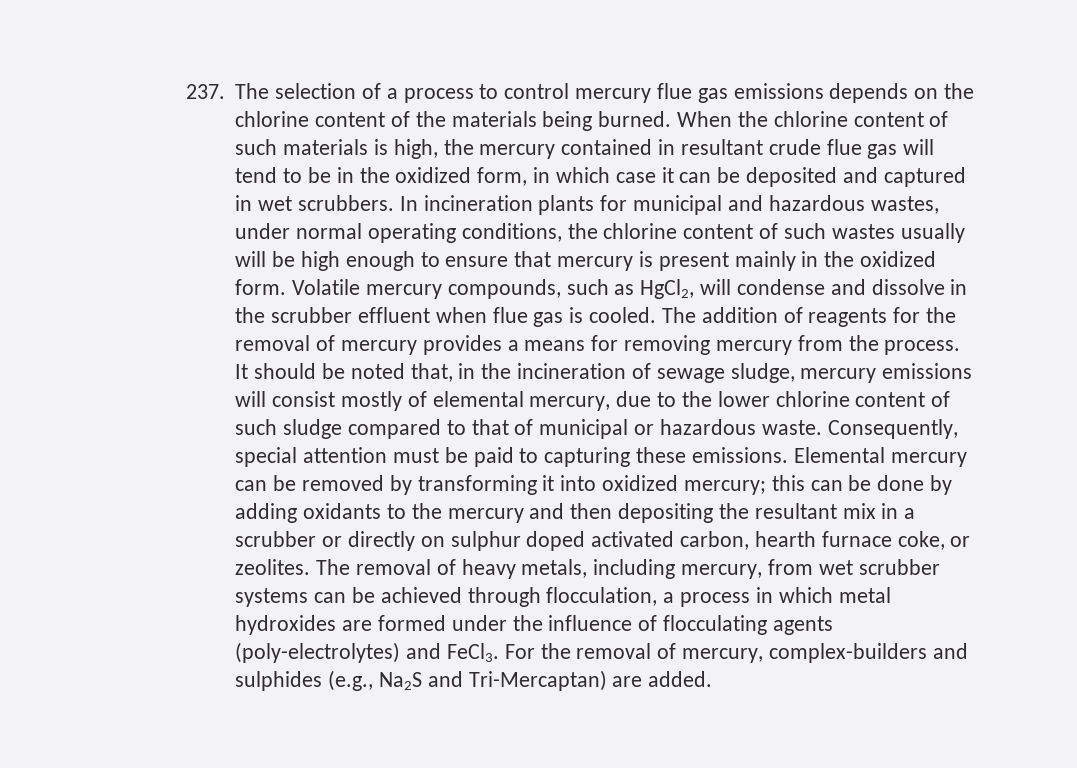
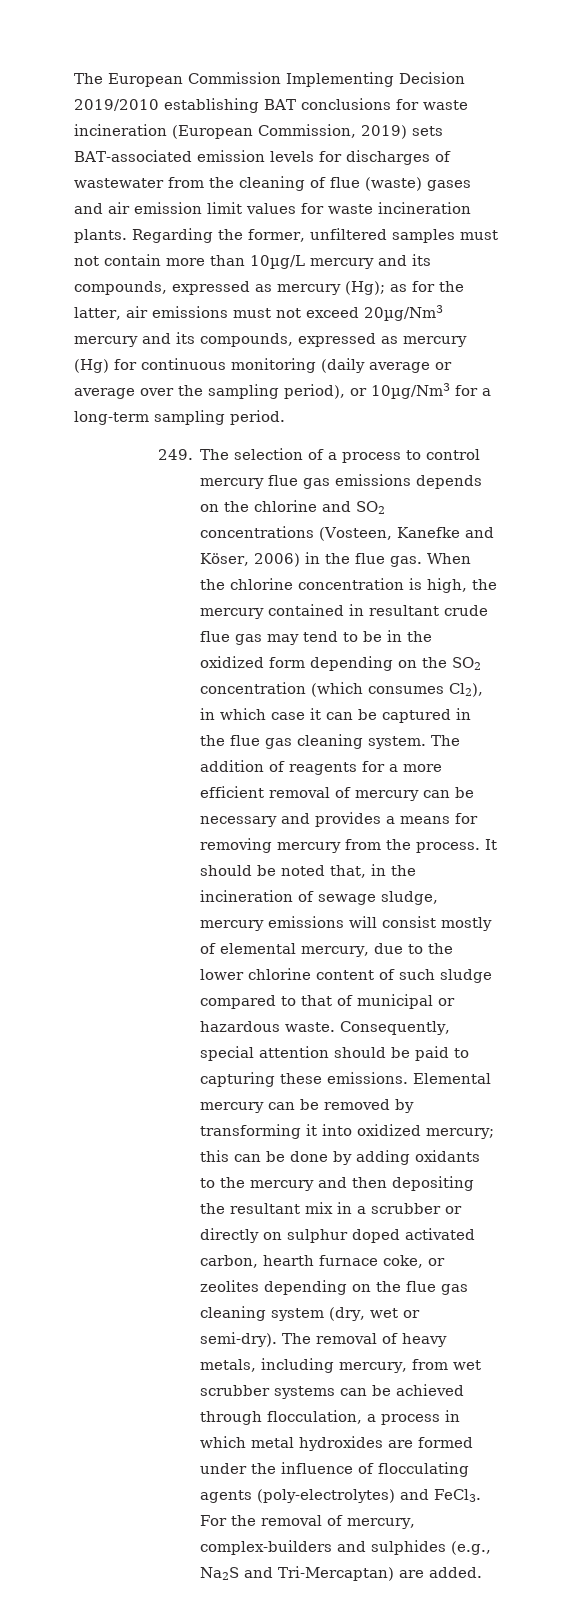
- 237. The selection of a process to control mercury flue gas emissions depends on the chlorine content of the materials being burned. When the chlorine content of such materials is high, the mercury contained in resultant crude flue gas will tend to be in the oxidized form, in which case it can be deposited and captured in wet scrubbers. In incineration plants for municipal and hazardous wastes, under normal operating conditions, the chlorine content of such wastes usually will be high enough to ensure that mercury is present mainly in the oxidized form. Volatile mercury compounds, such as HgCl2, will condense and dissolve in the scrubber effluent when flue gas is cooled.
+ The European Commission Implementing Decision 2019/2010 establishing BAT conclusions for waste incineration (European Commission, 2019) sets BAT-associated emission levels for discharges of wastewater from the cleaning of flue (waste) gases and air emission limit values for waste incineration plants. Regarding the former, unfiltered samples must not contain more than 10µg/L mercury and its compounds, expressed as mercury (Hg); as for the latter, air emissions must not exceed 20µg/Nm3 mercury and its compounds, expressed as mercury (Hg) for continuous monitoring (daily average or average over the sampling period), or 10µg/Nm3 for a long-term sampling period.
+ 249. The selection of a process to control mercury flue gas emissions depends on the chlorine and SO2 concentrations (Vosteen, Kanefke and Köser, 2006) in the flue gas. When the chlorine concentration is high, the mercury contained in resultant crude flue gas may tend to be in the oxidized form depending on the SO2 concentration (which consumes Cl2), in which case it can be captured in the flue gas cleaning system.
- The addition of reagents for the removal of mercury provides a means for removing mercury from the process.
+ The addition of reagents for a more efficient removal of mercury can be necessary and provides a means for removing mercury from the process.
- Consequently, special attention must be paid to capturing these emissions.
+ Consequently, special attention should be paid to capturing these emissions.
- Elemental mercury can be removed by transforming it into oxidized mercury; this can be done by adding oxidants to the mercury and then depositing the resultant mix in a scrubber or directly on sulphur doped activated carbon, hearth furnace coke, or zeolites.
+ Elemental mercury can be removed by transforming it into oxidized mercury; this can be done by adding oxidants to the mercury and then depositing the resultant mix in a scrubber or directly on sulphur doped activated carbon, hearth furnace coke, or zeolites depending on the flue gas cleaning system (dry, wet or semi-dry).

